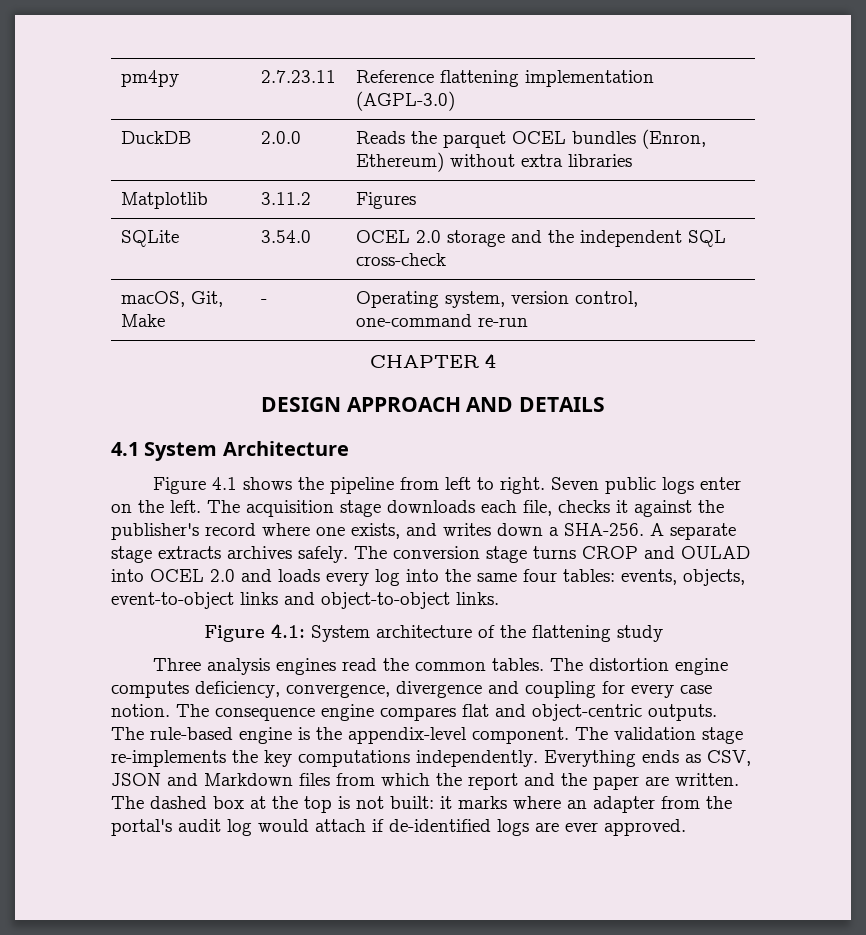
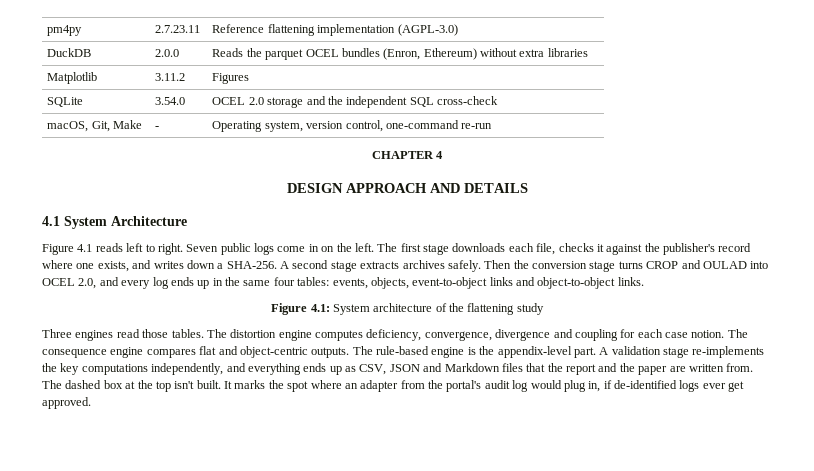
- Figure 4.1 shows the pipeline from left to right.
+ Figure 4.1 reads left to right.
- Seven public logs enter on the left.
+ Seven public logs come in on the left.
- The acquisition stage downloads each file, checks it against the publisher's record where one exists, and writes down a SHA-256.
+ The first stage downloads each file, checks it against the publisher's record where one exists, and writes down a SHA-256.
- A separate stage extracts archives safely.
+ A second stage extracts archives safely.
- The conversion stage turns CROP and OULAD into OCEL 2.0 and loads every log into the same four tables: events, objects, event-to-object links and object-to-object links.
+ Then the conversion stage turns CROP and OULAD into OCEL 2.0, and every log ends up in the same four tables: events, objects, event-to-object links and object-to-object links.
- Three analysis engines read the common tables.
+ Three engines read those tables.
- The distortion engine computes deficiency, convergence, divergence and coupling for every case notion.
+ The distortion engine computes deficiency, convergence, divergence and coupling for each case notion.
- The rule-based engine is the appendix-level component. The validation stage re-implements the key computations independently. Everything ends as CSV, JSON and Markdown files from which the report and the paper are written.
+ The rule-based engine is the appendix-level part. A validation stage re-implements the key computations independently, and everything ends up as CSV, JSON and Markdown files that the report and the paper are written from.
- The dashed box at the top is not built: it marks where an adapter from the portal's audit log would attach if de-identified logs are ever approved.
+ The dashed box at the top isn't built. It marks the spot where an adapter from the portal's audit log would plug in, if de-identified logs ever get approved.

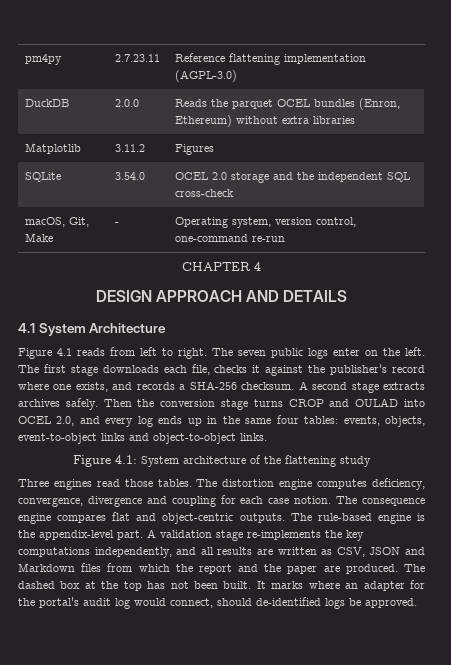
- Figure 4.1 reads left to right.
+ Figure 4.1 reads from left to right.
- Seven public logs come in on the left.
+ The seven public logs enter on the left.
- The first stage downloads each file, checks it against the publisher's record where one exists, and writes down a SHA-256.
+ The first stage downloads each file, checks it against the publisher's record where one exists, and records a SHA-256 checksum.
- A validation stage re-implements the key computations independently, and everything ends up as CSV, JSON and Markdown files that the report and the paper are written from.
+ A validation stage re-implements the key computations independently, and all results are written as CSV, JSON and Markdown files from which the report and the paper are produced.
- The dashed box at the top isn't built.
+ The dashed box at the top has not been built.
- It marks the spot where an adapter from the portal's audit log would plug in, if de-identified logs ever get approved.
+ It marks where an adapter for the portal's audit log would connect, should de-identified logs be approved.

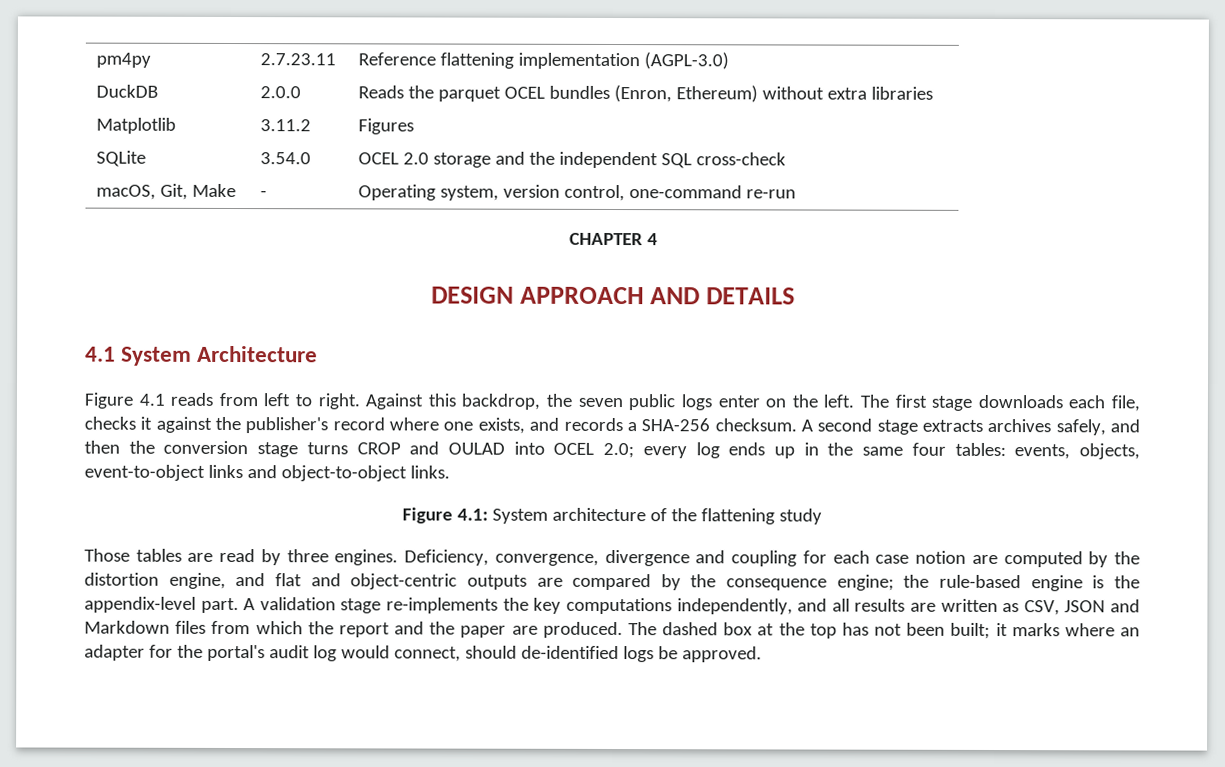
- The seven public logs enter on the left.
+ Against this backdrop, the seven public logs enter on the left.
- A second stage extracts archives safely. Then the conversion stage turns CROP and OULAD into OCEL 2.0, and every log ends up in the same four tables: events, objects, event-to-object links and object-to-object links.
+ A second stage extracts archives safely, and then the conversion stage turns CROP and OULAD into OCEL 2.0; every log ends up in the same four tables: events, objects, event-to-object links and object-to-object links.
- Three engines read those tables. The distortion engine computes deficiency, convergence, divergence and coupling for each case notion. The consequence engine compares flat and object-centric outputs. The rule-based engine is the appendix-level part.
+ Those tables are read by three engines. Deficiency, convergence, divergence and coupling for each case notion are computed by the distortion engine, and flat and object-centric outputs are compared by the consequence engine; the rule-based engine is the appendix-level part.
- The dashed box at the top has not been built. It marks where an adapter for the portal's audit log would connect, should de-identified logs be approved.
+ The dashed box at the top has not been built; it marks where an adapter for the portal's audit log would connect, should de-identified logs be approved.

